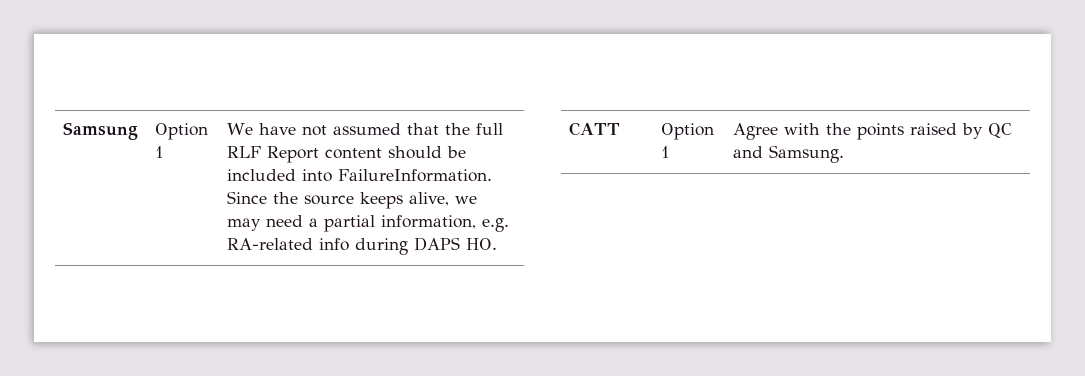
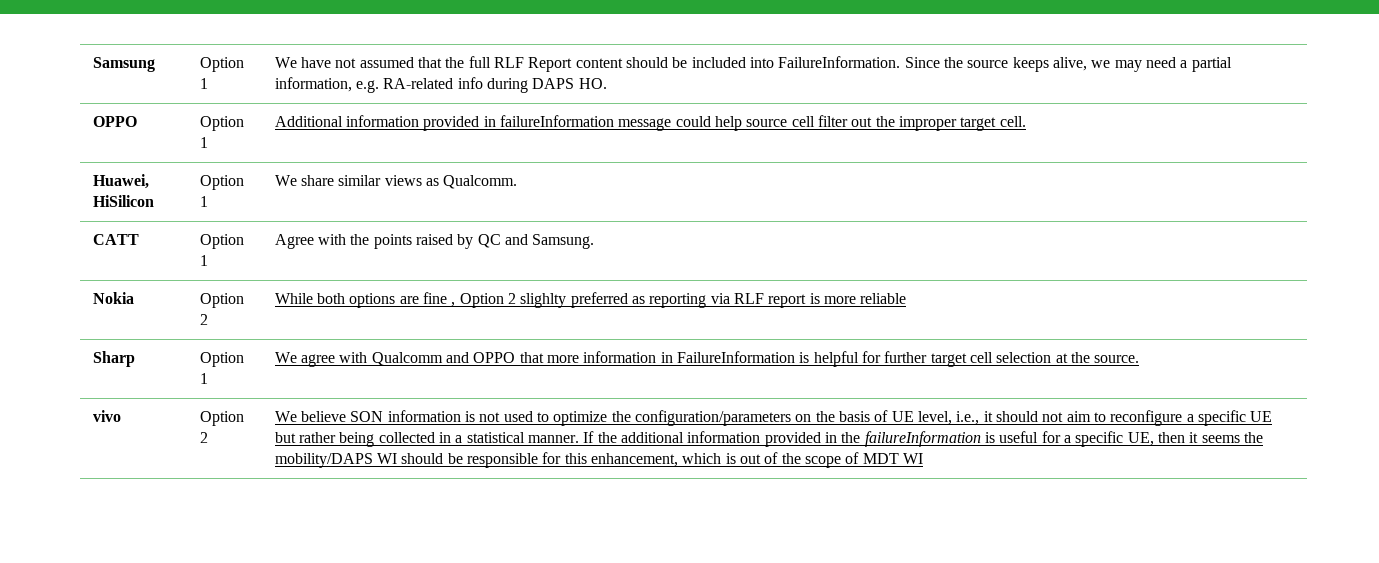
+ OPPO | Option 1 | Additional information provided in failureInformation message could help source cell filter out the improper target cell.
+ Huawei, HiSilicon | Option 1 | We share similar views as Qualcomm.
+ Nokia | Option 2 | While both options are fine , Option 2 slighlty preferred as reporting via RLF report is more reliable
+ Sharp | Option 1 | We agree with Qualcomm and OPPO that more information in FailureInformation is helpful for further target cell selection at the source.
+ vivo | Option 2 | We believe SON information is not used to optimize the configuration/parameters on the basis of UE level, i.e., it should not aim to reconfigure a specific UE but rather being collected in a statistical manner. If the additional information provided in the failureInformation is useful for a specific UE, then it seems the mobility/DAPS WI should be responsible for this enhancement, which is out of the scope of MDT WI

